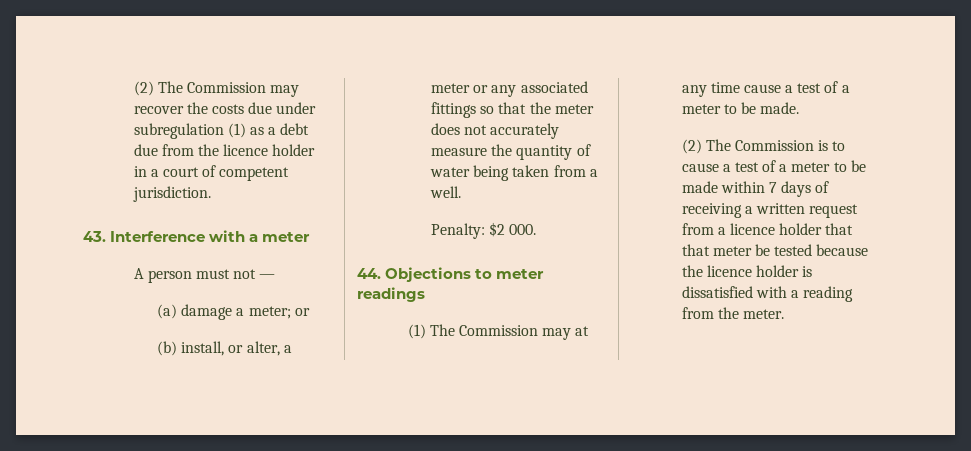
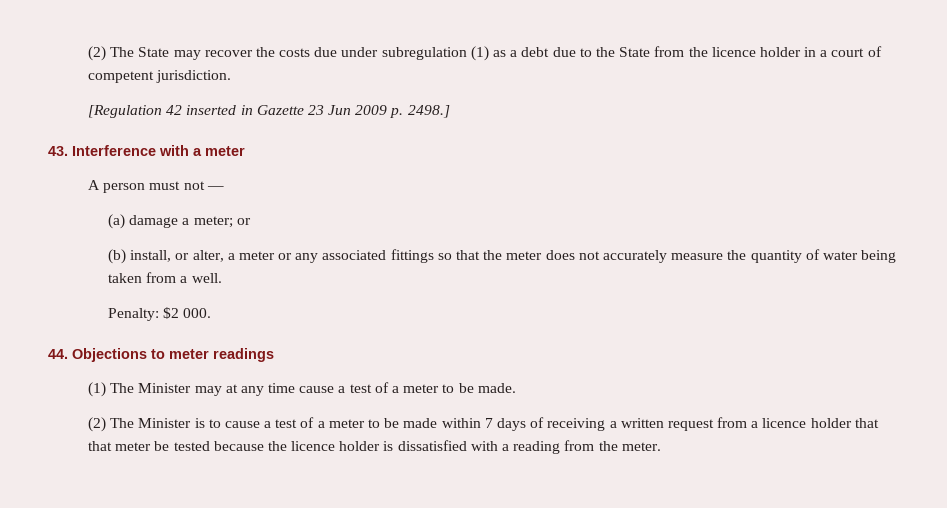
- (2) The Commission may recover the costs due under subregulation (1) as a debt due from the licence holder in a court of competent jurisdiction.
+ (2) The State may recover the costs due under subregulation (1) as a debt due to the State from the licence holder in a court of competent jurisdiction.
+ [Regulation 42 inserted in Gazette 23 Jun 2009 p. 2498.]
- (1) The Commission may at any time cause a test of a meter to be made.
+ (1) The Minister may at any time cause a test of a meter to be made.
- (2) The Commission is to cause a test of a meter to be made within 7 days of receiving a written request from a licence holder that that meter be tested because the licence holder is dissatisfied with a reading from the meter.
+ (2) The Minister is to cause a test of a meter to be made within 7 days of receiving a written request from a licence holder that that meter be tested because the licence holder is dissatisfied with a reading from the meter.

